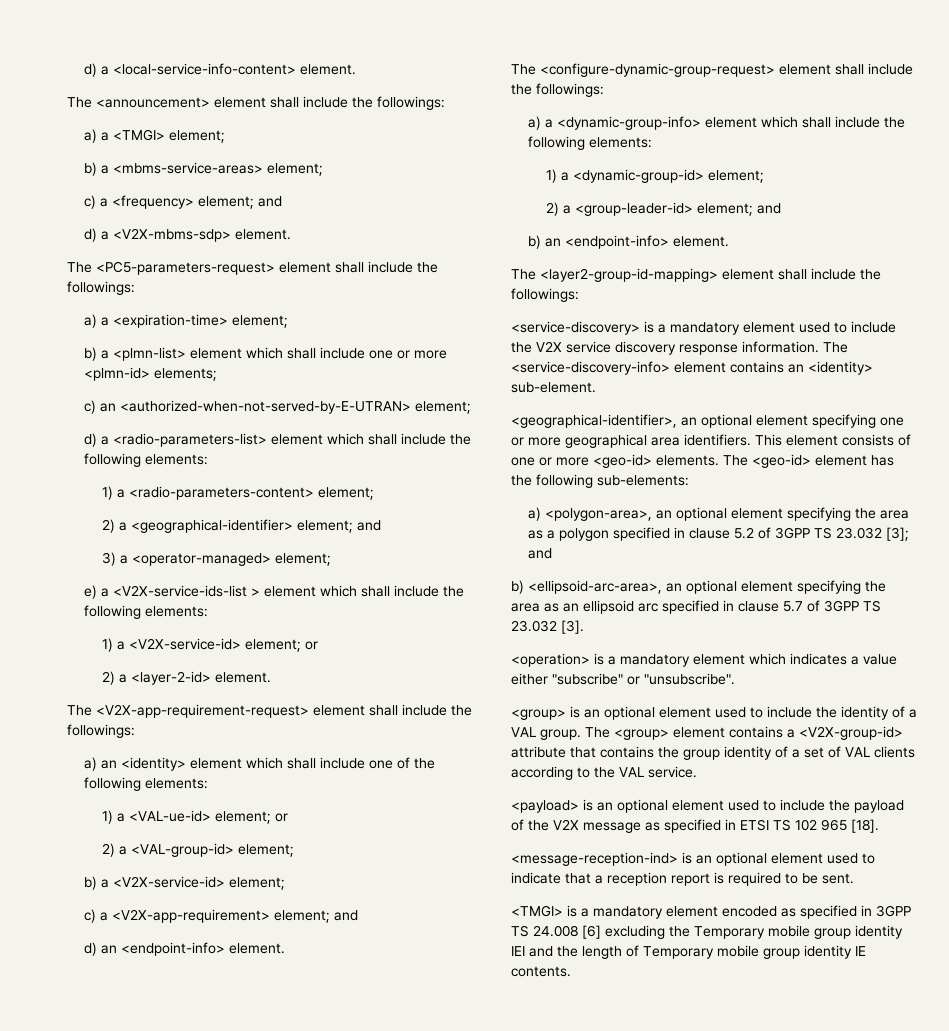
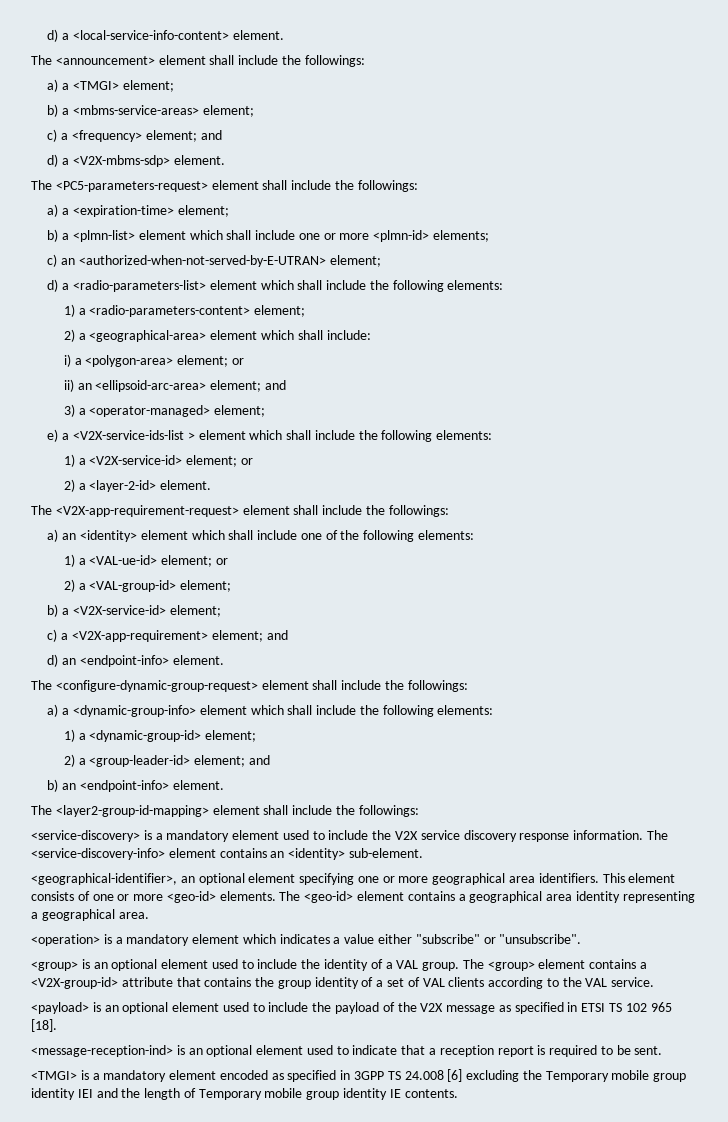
- 2) a <geographical-identifier> element; and
+ 2) a <geographical-area> element which shall include:
+ i) a <polygon-area> element; or
+ ii) an <ellipsoid-arc-area> element; and
- The <geo-id> element has the following sub-elements:
- a) <polygon-area>, an optional element specifying the area as a polygon specified in clause 5.2 of 3GPP TS 23.032 [3]; and
- b) <ellipsoid-arc-area>, an optional element specifying the area as an ellipsoid arc specified in clause 5.7 of 3GPP TS 23.032 [3].
+ The <geo-id> element contains a geographical area identity representing a geographical area.

